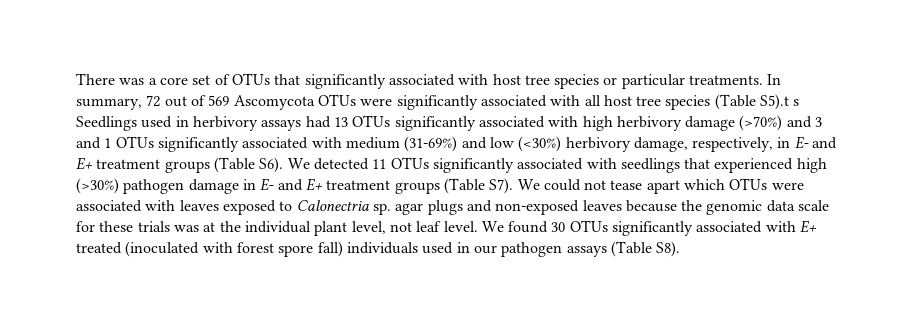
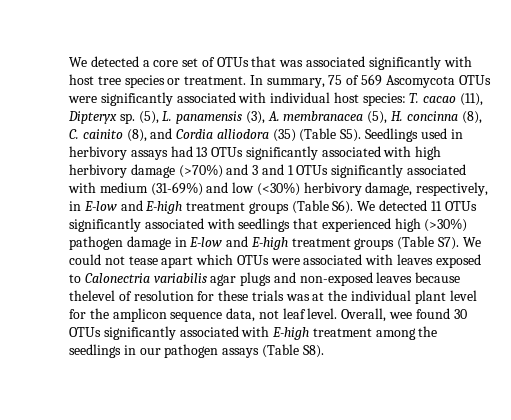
- There was a core set of OTUs that significantly associated with host tree species or particular treatments. In summary, 72 out of 569 Ascomycota OTUs were significantly associated with all host tree species (Table S5).t s Seedlings used in herbivory assays had 13 OTUs significantly associated with high herbivory damage (>70%) and 3 and 1 OTUs significantly associated with medium (31-69%) and low (<30%) herbivory damage, respectively, in E- and E+ treatment groups (Table S6). We detected 11 OTUs significantly associated with seedlings that experienced high (>30%) pathogen damage in E- and E+ treatment groups (Table S7). We could not tease apart which OTUs were associated with leaves exposed to Calonectria sp. agar plugs and non-exposed leaves because the genomic data scale for these trials was at the individual plant level, not leaf level.
+ We detected a core set of OTUs that was associated significantly with host tree species or treatment. In summary, 75 of 569 Ascomycota OTUs were significantly associated with individual host species: T. cacao (11), Dipteryx sp. (5), L. panamensis (3), A. membranacea (5), H. concinna (8), C. cainito (8), and Cordia alliodora (35) (Table S5). Seedlings used in herbivory assays had 13 OTUs significantly associated with high herbivory damage (>70%) and 3 and 1 OTUs significantly associated with medium (31-69%) and low (<30%) herbivory damage, respectively, in E-low and E-high treatment groups (Table S6). We detected 11 OTUs significantly associated with seedlings that experienced high (>30%) pathogen damage in E-low and E-high treatment groups (Table S7). We could not tease apart which OTUs were associated with leaves exposed to Calonectria variabilis agar plugs and non-exposed leaves because thelevel of resolution for these trials was at the individual plant level for the amplicon sequence data, not leaf level.
- We found 30 OTUs significantly associated with E+ treated (inoculated with forest spore fall) individuals used in our pathogen assays (Table S8).
+ Overall, wee found 30 OTUs significantly associated with E-high treatment among the seedlings in our pathogen assays (Table S8).

